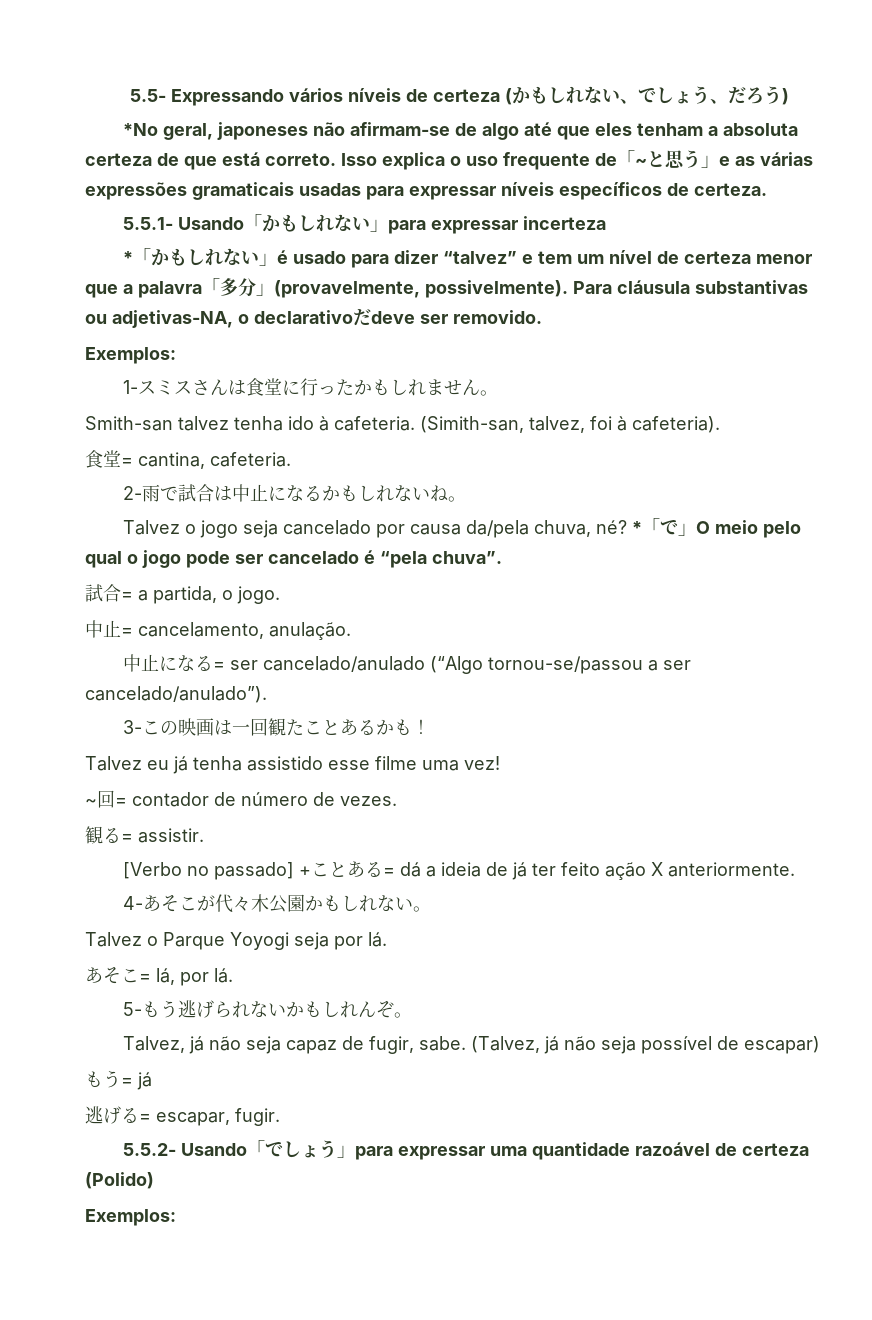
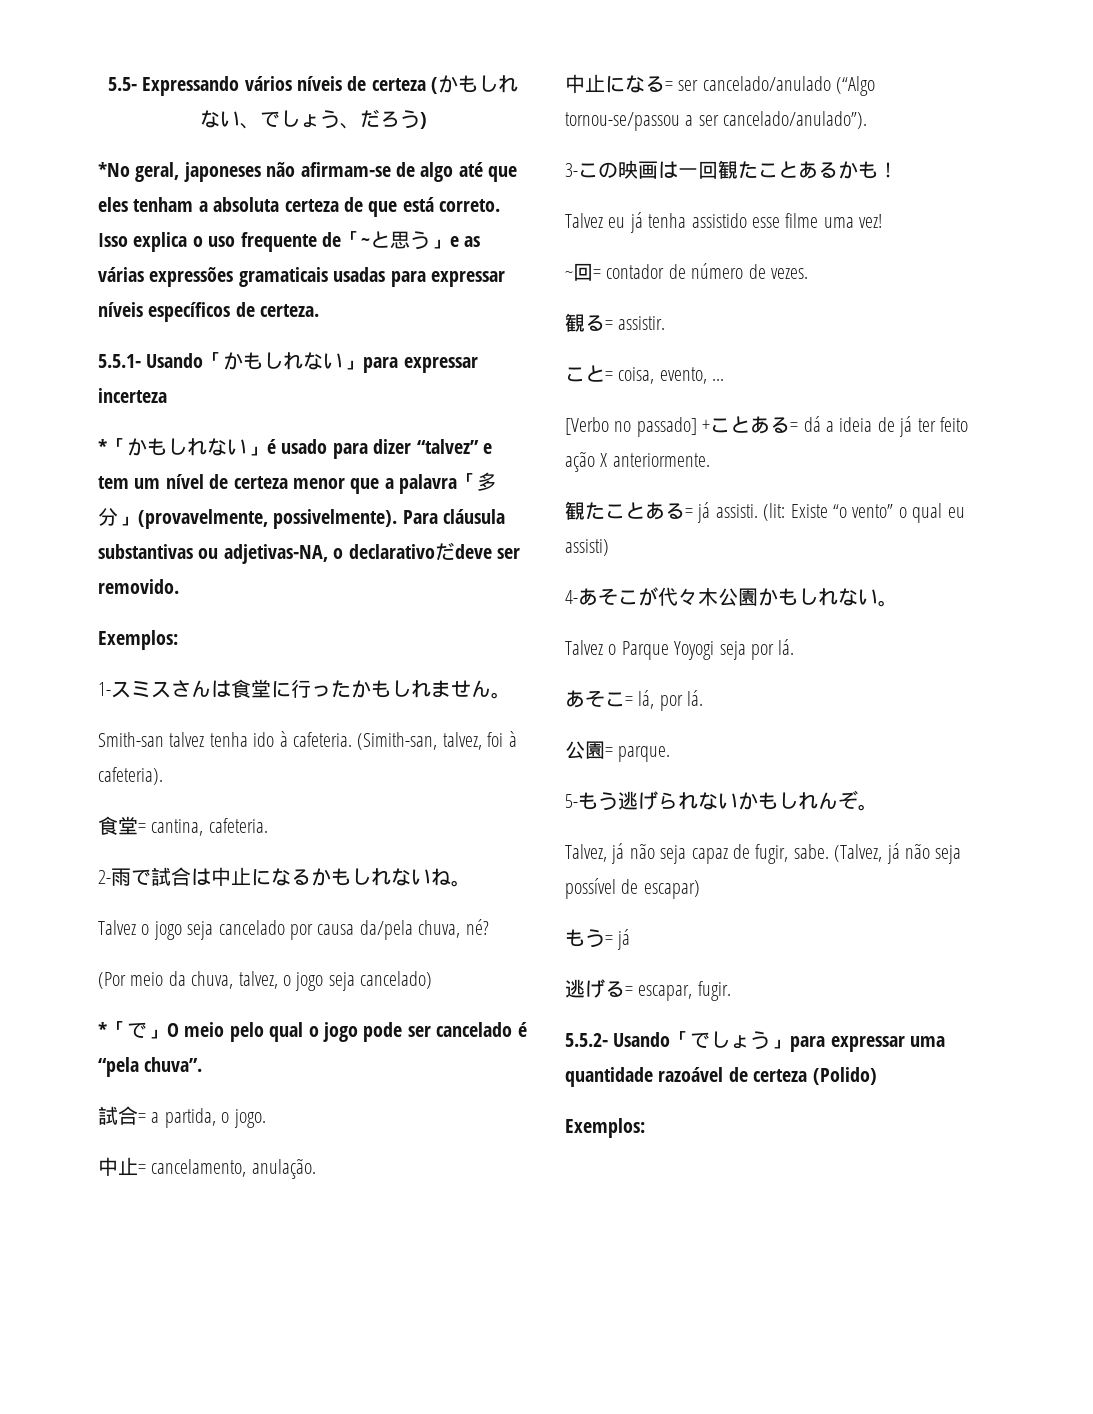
- Talvez o jogo seja cancelado por causa da/pela chuva, né? *「で」O meio pelo qual o jogo pode ser cancelado é “pela chuva”.
+ Talvez o jogo seja cancelado por causa da/pela chuva, né?
+ (Por meio da chuva, talvez, o jogo seja cancelado)
+ *「で」O meio pelo qual o jogo pode ser cancelado é “pela chuva”.
+ こと= coisa, evento, ...
+ 観たことある= já assisti. (lit: Existe “o vento” o qual eu assisti)
+ 公園= parque.

